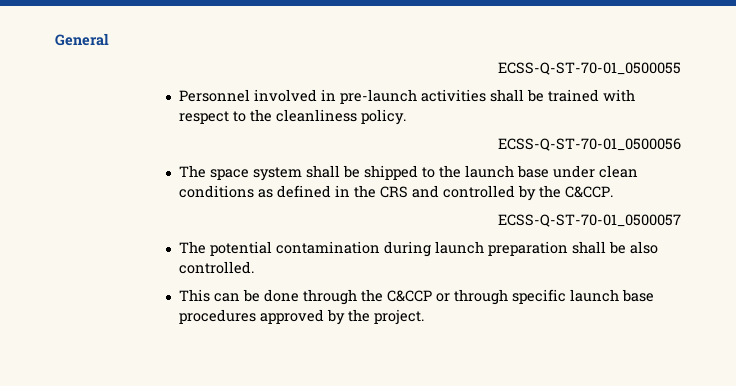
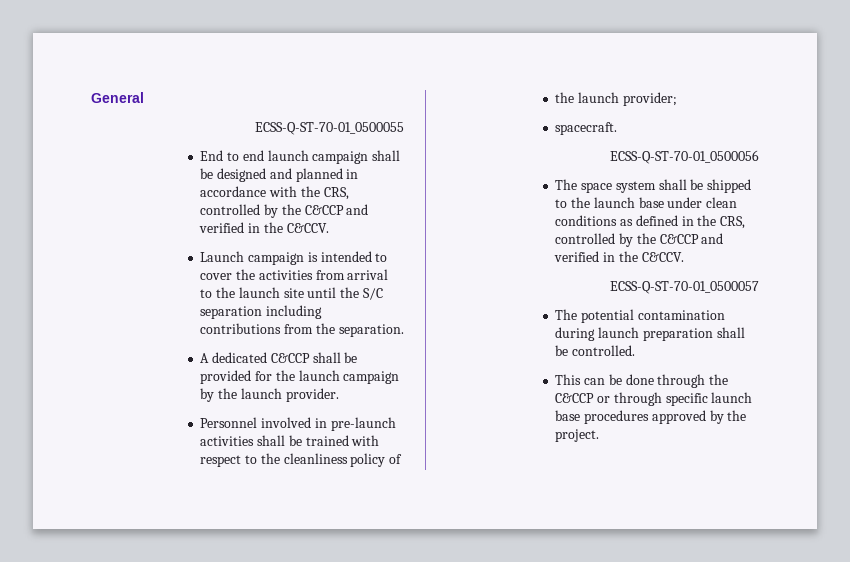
+ End to end launch campaign shall be designed and planned in accordance with the CRS, controlled by the C&CCP and verified in the C&CCV.
+ Launch campaign is intended to cover the activities from arrival to the launch site until the S/C separation including contributions from the separation.
+ A dedicated C&CCP shall be provided for the launch campaign by the launch provider.
- Personnel involved in pre-launch activities shall be trained with respect to the cleanliness policy.
+ Personnel involved in pre-launch activities shall be trained with respect to the cleanliness policy of
+ the launch provider;
+ spacecraft.
- The space system shall be shipped to the launch base under clean conditions as defined in the CRS and controlled by the C&CCP.
+ The space system shall be shipped to the launch base under clean conditions as defined in the CRS, controlled by the C&CCP and verified in the C&CCV.
- The potential contamination during launch preparation shall be also controlled.
+ The potential contamination during launch preparation shall be controlled.

